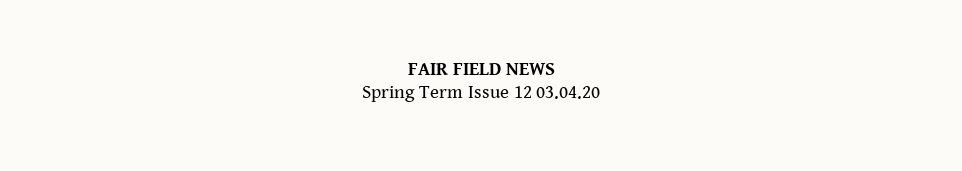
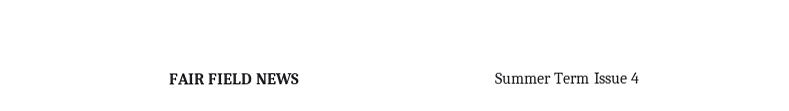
- Spring Term Issue 12 03.04.20
+ Summer Term Issue 4

